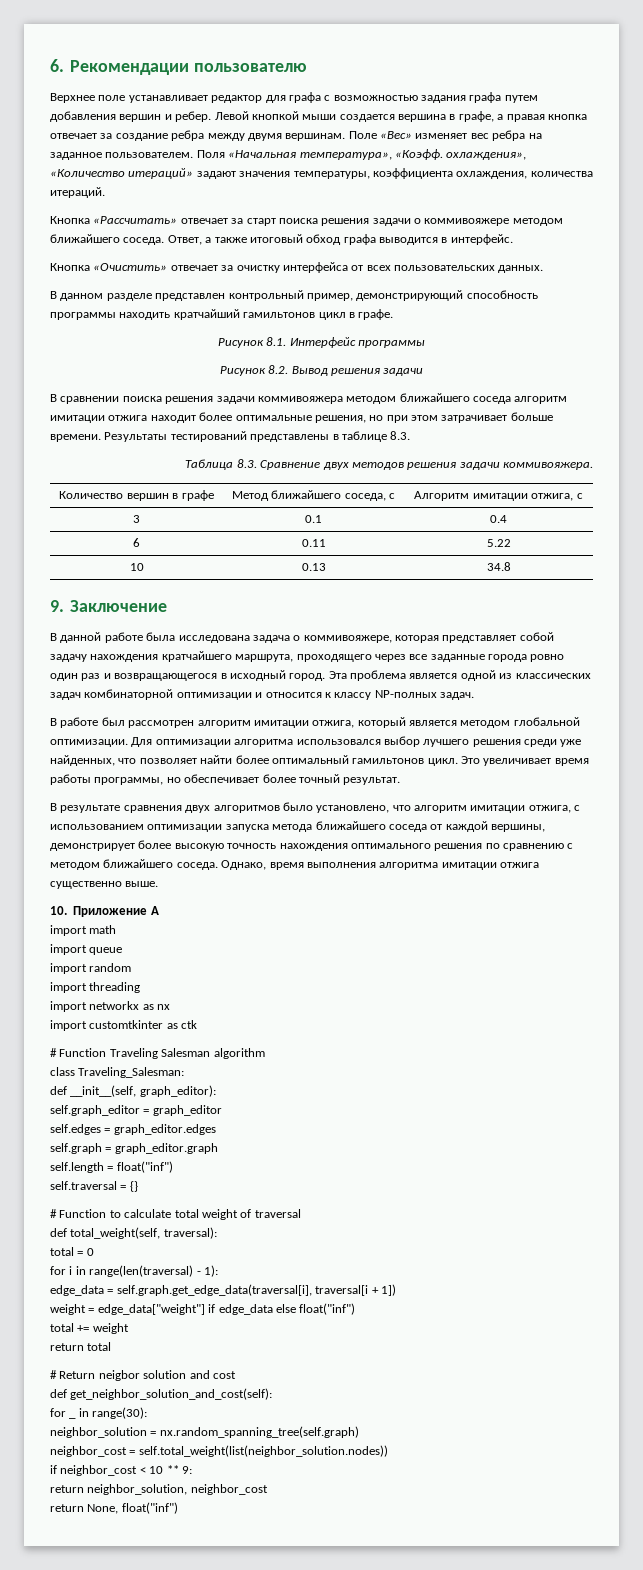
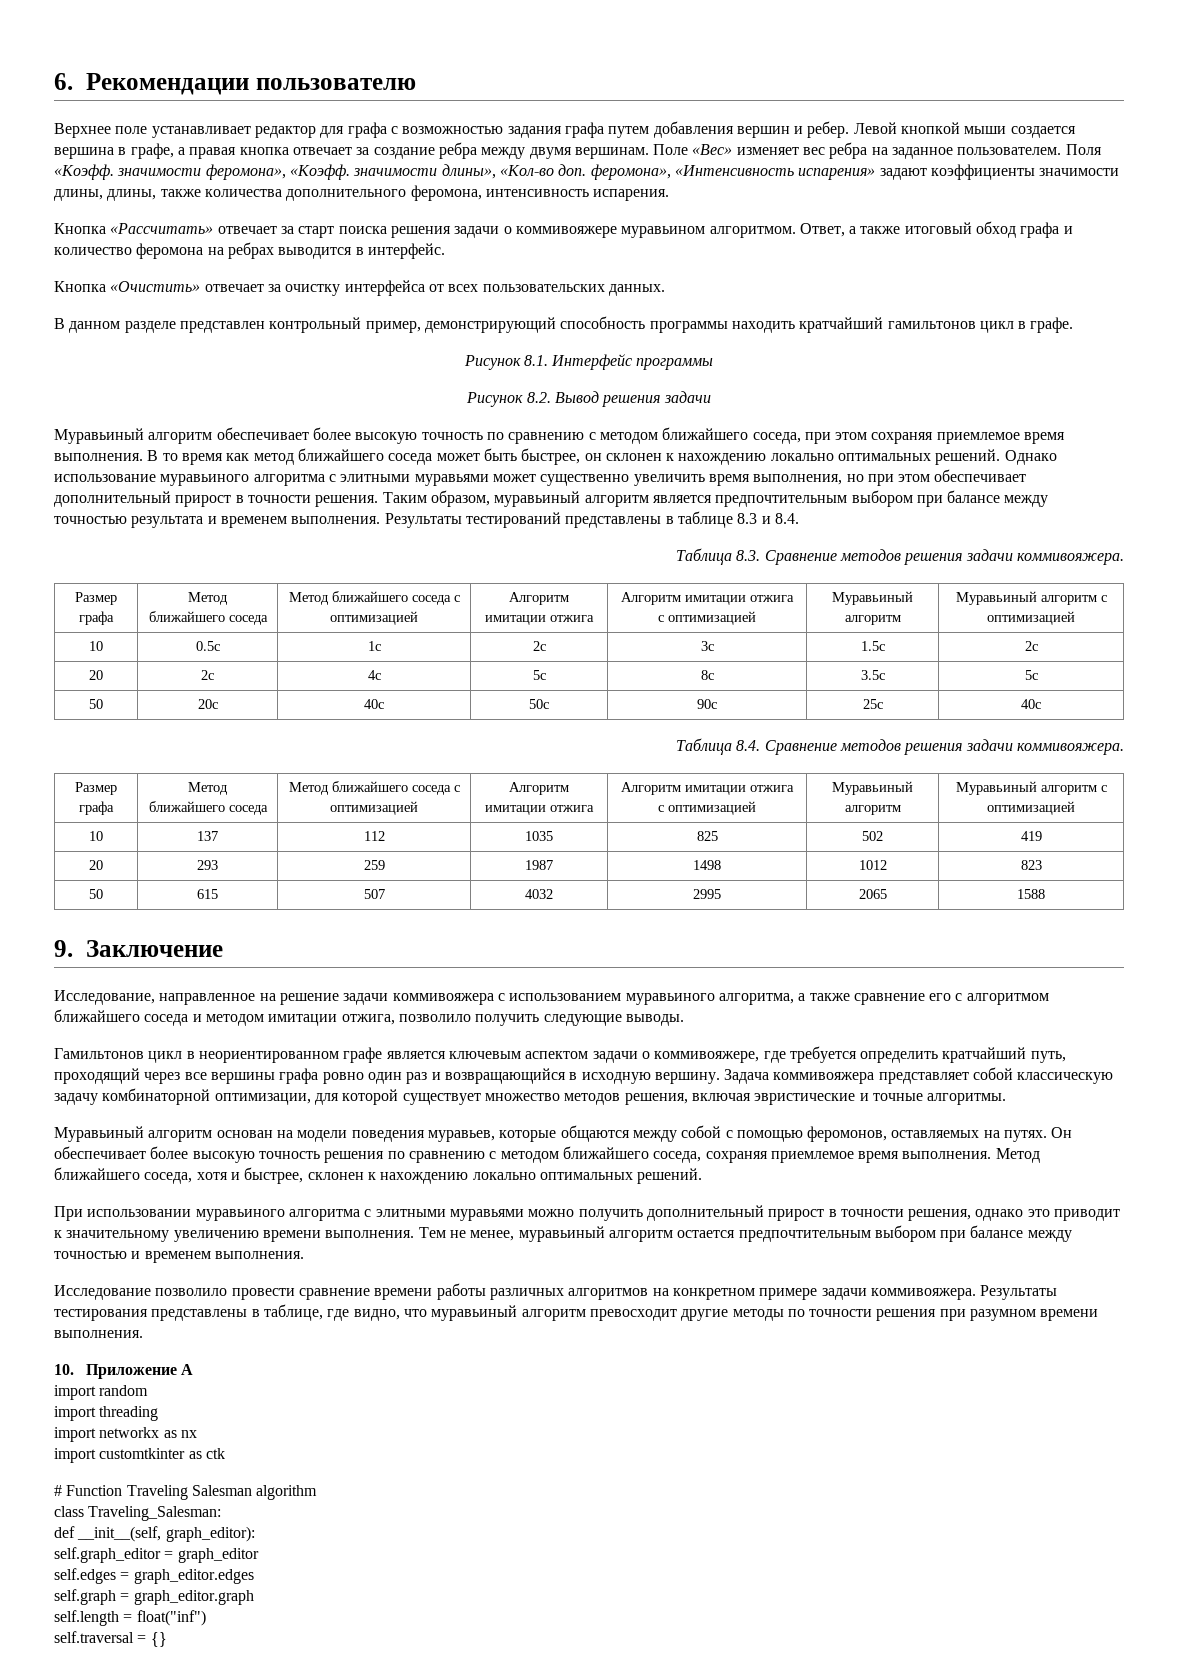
- Поля «Начальная температура», «Коэфф. охлаждения», «Количество итераций» задают значения температуры, коэффициента охлаждения, количества итераций.
+ Поля «Коэфф. значимости феромона», «Коэфф. значимости длины», «Кол-во доп. феромона», «Интенсивность испарения» задают коэффициенты значимости длины, длины, также количества дополнительного феромона, интенсивность испарения.
- Кнопка «Рассчитать» отвечает за старт поиска решения задачи о коммивояжере методом ближайшего соседа.
+ Кнопка «Рассчитать» отвечает за старт поиска решения задачи о коммивояжере муравьином алгоритмом.
- Ответ, а также итоговый обход графа выводится в интерфейс.
+ Ответ, а также итоговый обход графа и количество феромона на ребрах выводится в интерфейс.
- В сравнении поиска решения задачи коммивояжера методом ближайшего соседа алгоритм имитации отжига находит более оптимальные решения, но при этом затрачивает больше времени.
+ Муравьиный алгоритм обеспечивает более высокую точность по сравнению с методом ближайшего соседа, при этом сохраняя приемлемое время выполнения. В то время как метод ближайшего соседа может быть быстрее, он склонен к нахождению локально оптимальных решений. Однако использование муравьиного алгоритма с элитными муравьями может существенно увеличить время выполнения, но при этом обеспечивает дополнительный прирост в точности решения. Таким образом, муравьиный алгоритм является предпочтительным выбором при балансе между точностью результата и временем выполнения.
- Результаты тестирований представлены в таблице 8.3.
+ Результаты тестирований представлены в таблице 8.3 и 8.4.
- Таблица 8.3. Сравнение двух методов решения задачи коммивояжера.
- Количество вершин в графе | Метод ближайшего соседа, с | Алгоритм имитации отжига, с
- 3 | 0.1 | 0.4
- 6 | 0.11 | 5.22
- 10 | 0.13 | 34.8
+ Таблица 8.3. Сравнение методов решения задачи коммивояжера.
+ Размер графа | Метод ближайшего соседа | Метод ближайшего соседа с оптимизацией | Алгоритм имитации отжига | Алгоритм имитации отжига с оптимизацией | Муравьиный алгоритм | Муравьиный алгоритм с оптимизацией
+ 10 | 0.5с | 1с | 2с | 3с | 1.5с | 2с
+ 20 | 2с | 4с | 5с | 8с | 3.5с | 5с
+ 50 | 20с | 40с | 50с | 90с | 25с | 40с
+ Таблица 8.4. Сравнение методов решения задачи коммивояжера.
+ Размер графа | Метод ближайшего соседа | Метод ближайшего соседа с оптимизацией | Алгоритм имитации отжига | Алгоритм имитации отжига с оптимизацией | Муравьиный алгоритм | Муравьиный алгоритм с оптимизацией
+ 10 | 137 | 112 | 1035 | 825 | 502 | 419
+ 20 | 293 | 259 | 1987 | 1498 | 1012 | 823
+ 50 | 615 | 507 | 4032 | 2995 | 2065 | 1588
  9. Заключение
- В данной работе была исследована задача о коммивояжере, которая представляет собой задачу нахождения кратчайшего маршрута, проходящего через все заданные города ровно один раз и возвращающегося в исходный город. Эта проблема является одной из классических задач комбинаторной оптимизации и относится к классу NP-полных задач.
- В работе был рассмотрен алгоритм имитации отжига, который является методом глобальной оптимизации. Для оптимизации алгоритма использовался выбор лучшего решения среди уже найденных, что позволяет найти более оптимальный гамильтонов цикл. Это увеличивает время работы программы, но обеспечивает более точный результат.
- В результате сравнения двух алгоритмов было установлено, что алгоритм имитации отжига, с использованием оптимизации запуска метода ближайшего соседа от каждой вершины, демонстрирует более высокую точность нахождения оптимального решения по сравнению с методом ближайшего соседа. Однако, время выполнения алгоритма имитации отжига существенно выше.
+ Исследование, направленное на решение задачи коммивояжера с использованием муравьиного алгоритма, а также сравнение его с алгоритмом ближайшего соседа и методом имитации отжига, позволило получить следующие выводы.
+ Гамильтонов цикл в неориентированном графе является ключевым аспектом задачи о коммивояжере, где требуется определить кратчайший путь, проходящий через все вершины графа ровно один раз и возвращающийся в исходную вершину. Задача коммивояжера представляет собой классическую задачу комбинаторной оптимизации, для которой существует множество методов решения, включая эвристические и точные алгоритмы.
+ Муравьиный алгоритм основан на модели поведения муравьев, которые общаются между собой с помощью феромонов, оставляемых на путях. Он обеспечивает более высокую точность решения по сравнению с методом ближайшего соседа, сохраняя приемлемое время выполнения. Метод ближайшего соседа, хотя и быстрее, склонен к нахождению локально оптимальных решений.
+ При использовании муравьиного алгоритма с элитными муравьями можно получить дополнительный прирост в точности решения, однако это приводит к значительному увеличению времени выполнения. Тем не менее, муравьиный алгоритм остается предпочтительным выбором при балансе между точностью и временем выполнения.
+ Исследование позволило провести сравнение времени работы различных алгоритмов на конкретном примере задачи коммивояжера. Результаты тестирования представлены в таблице, где видно, что муравьиный алгоритм превосходит другие методы по точности решения при разумном времени выполнения.
- import math
- import queue
- # Function to calculate total weight of traversal
- def total_weight(self, traversal):
- total = 0
- for i in range(len(traversal) - 1):
- edge_data = self.graph.get_edge_data(traversal[i], traversal[i + 1])
- weight = edge_data["weight"] if edge_data else float("inf")
- total += weight
- return total
- # Return neigbor solution and cost
- def get_neighbor_solution_and_cost(self):
- for _ in range(30):
- neighbor_solution = nx.random_spanning_tree(self.graph)
- neighbor_cost = self.total_weight(list(neighbor_solution.nodes))
- if neighbor_cost < 10 ** 9:
- return neighbor_solution, neighbor_cost
- return None, float("inf")

